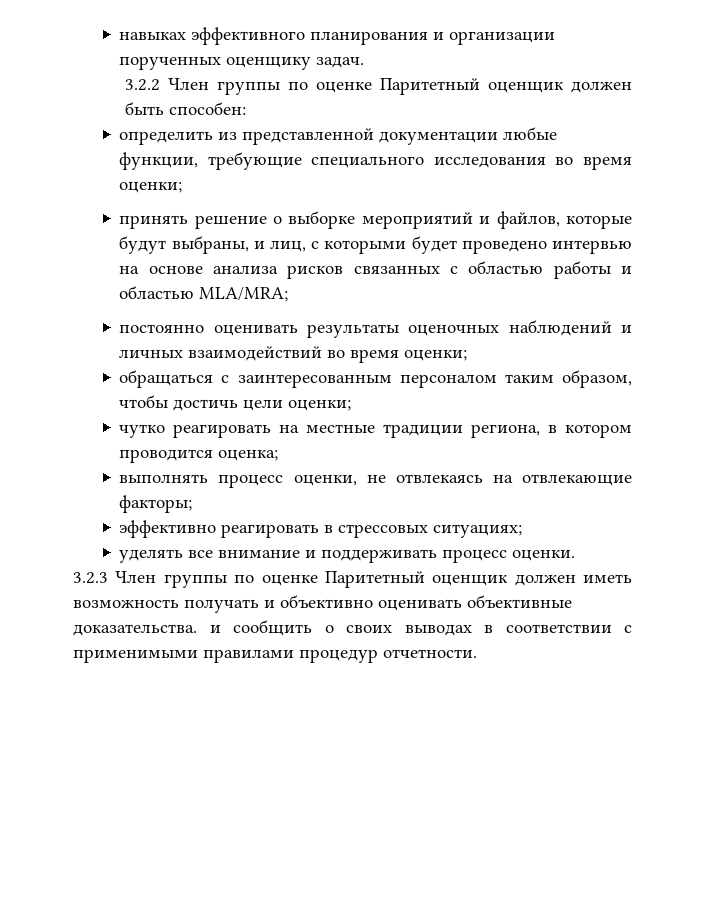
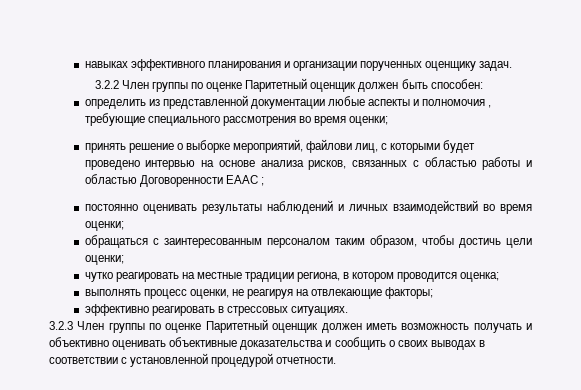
- определить из представленной документации любые функции, требующие специального исследования во время оценки;
+ определить из представленной документации любые аспекты и полномочия , требующие специального рассмотрения во время оценки;
- принять решение о выборке мероприятий и файлов, которые будут выбраны, и лиц, с которыми будет проведено интервью на основе анализа рисков связанных с областью работы и областью MLA/MRA;
+ принять решение о выборке мероприятий, файлови лиц, с которыми будет проведено интервью на основе анализа рисков, связанных с областью работы и областью Договоренности ЕААС ;
- постоянно оценивать результаты оценочных наблюдений и личных взаимодействий во время оценки;
+ постоянно оценивать результаты наблюдений и личных взаимодействий во время оценки;
- выполнять процесс оценки, не отвлекаясь на отвлекающие факторы;
+ выполнять процесс оценки, не реагируя на отвлекающие факторы;
- эффективно реагировать в стрессовых ситуациях;
- уделять все внимание и поддерживать процесс оценки.
+ эффективно реагировать в стрессовых ситуациях.
- 3.2.3 Член группы по оценке Паритетный оценщик должен иметь возможность получать и объективно оценивать объективные доказательства. и сообщить о своих выводах в соответствии с применимыми правилами процедур отчетности.
+ 3.2.3 Член группы по оценке Паритетный оценщик должен иметь возможность получать и объективно оценивать объективные доказательства и сообщить о своих выводах в соответствии с установленной процедурой отчетности.

